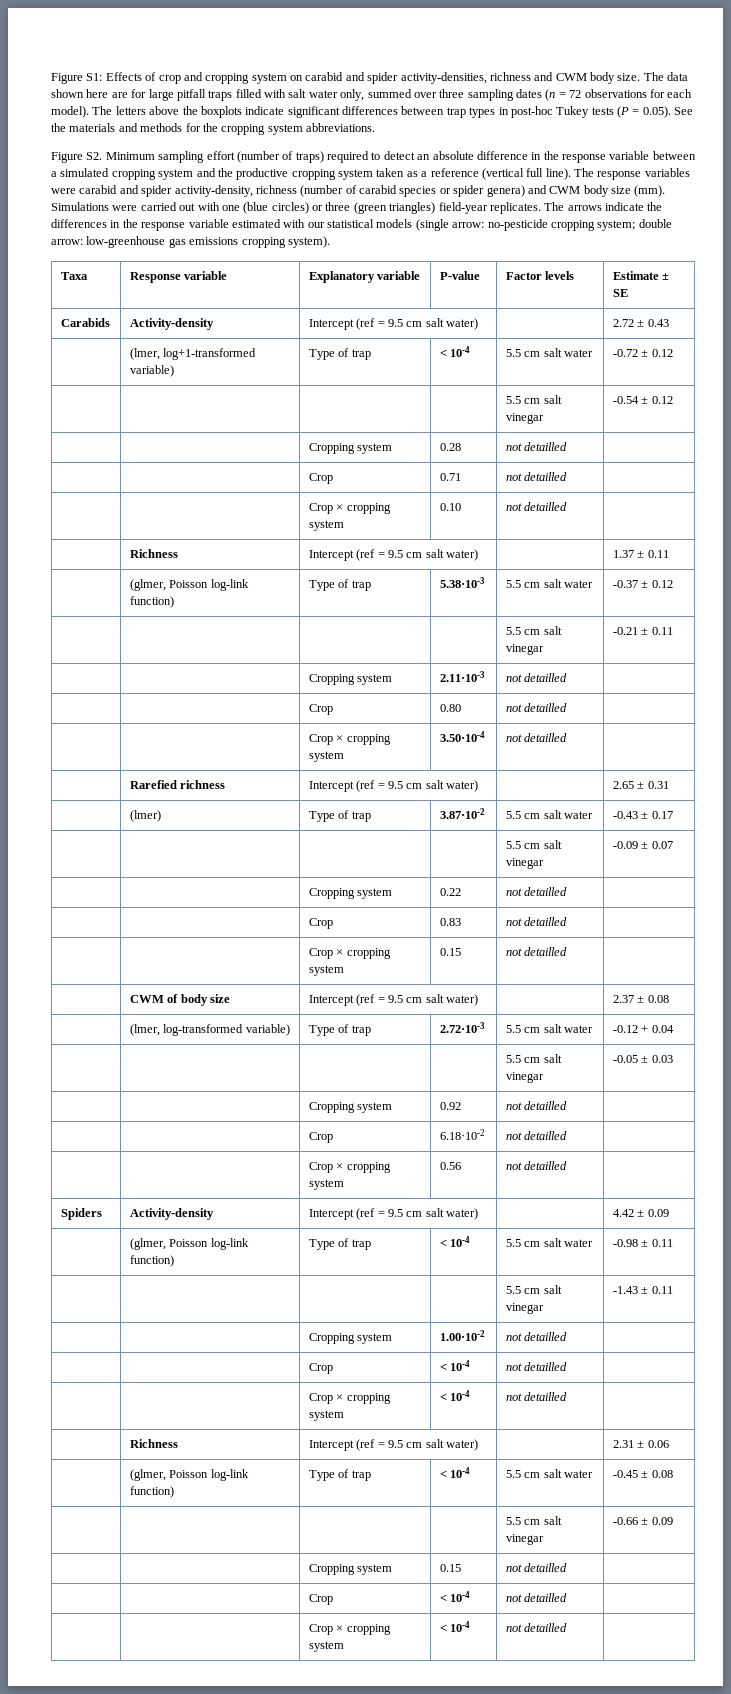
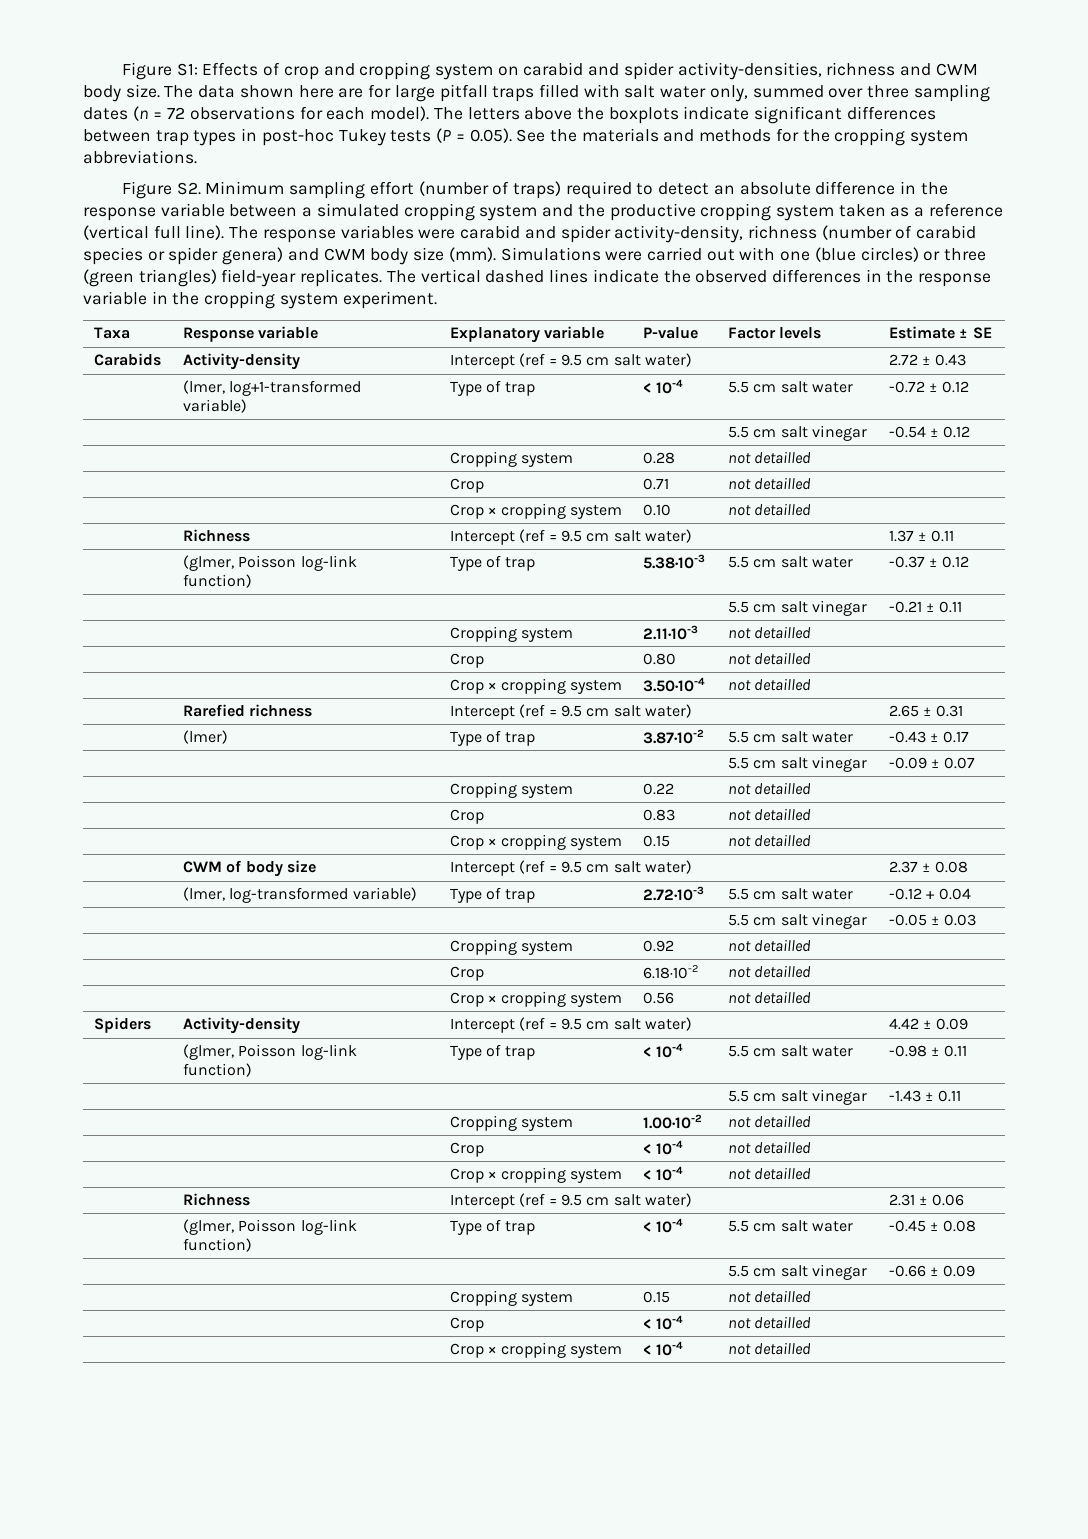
- The arrows indicate the differences in the response variable estimated with our statistical models (single arrow: no-pesticide cropping system; double arrow: low-greenhouse gas emissions cropping system).
+ The vertical dashed lines indicate the observed differences in the response variable in the cropping system experiment.

